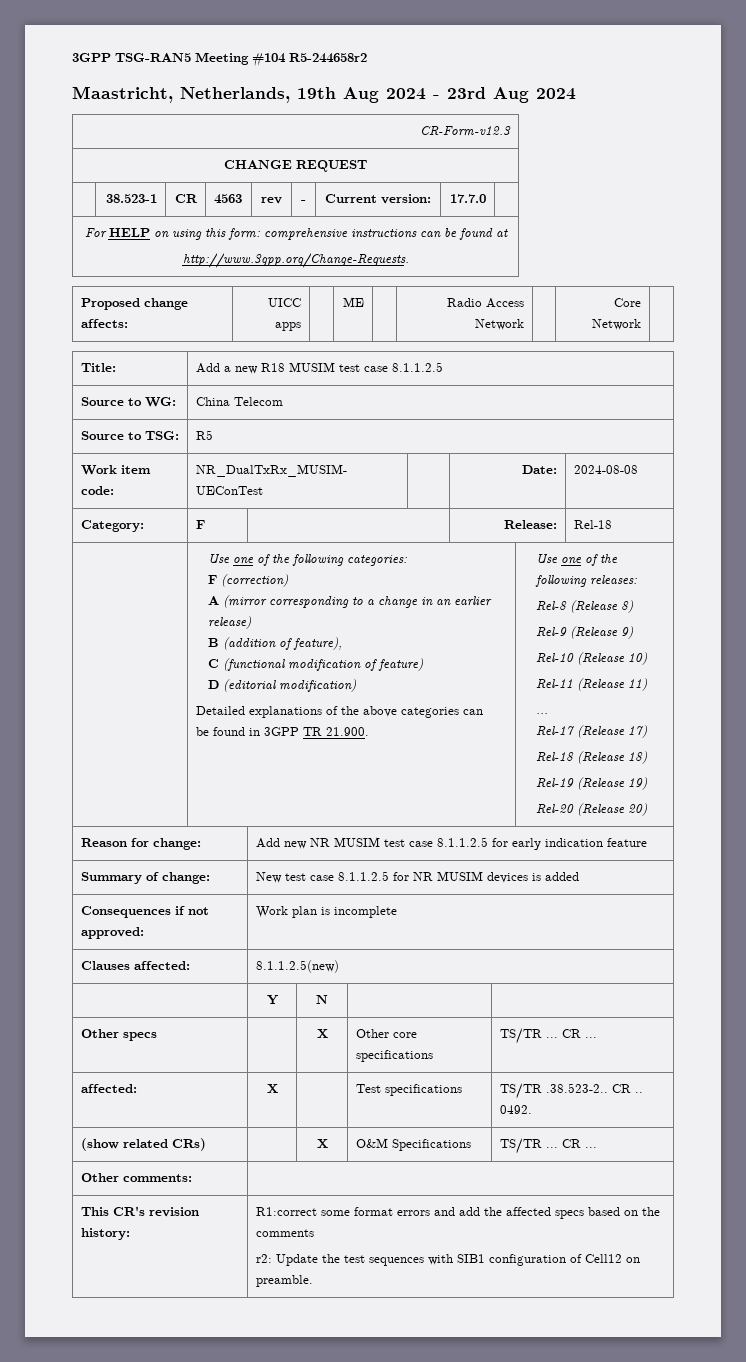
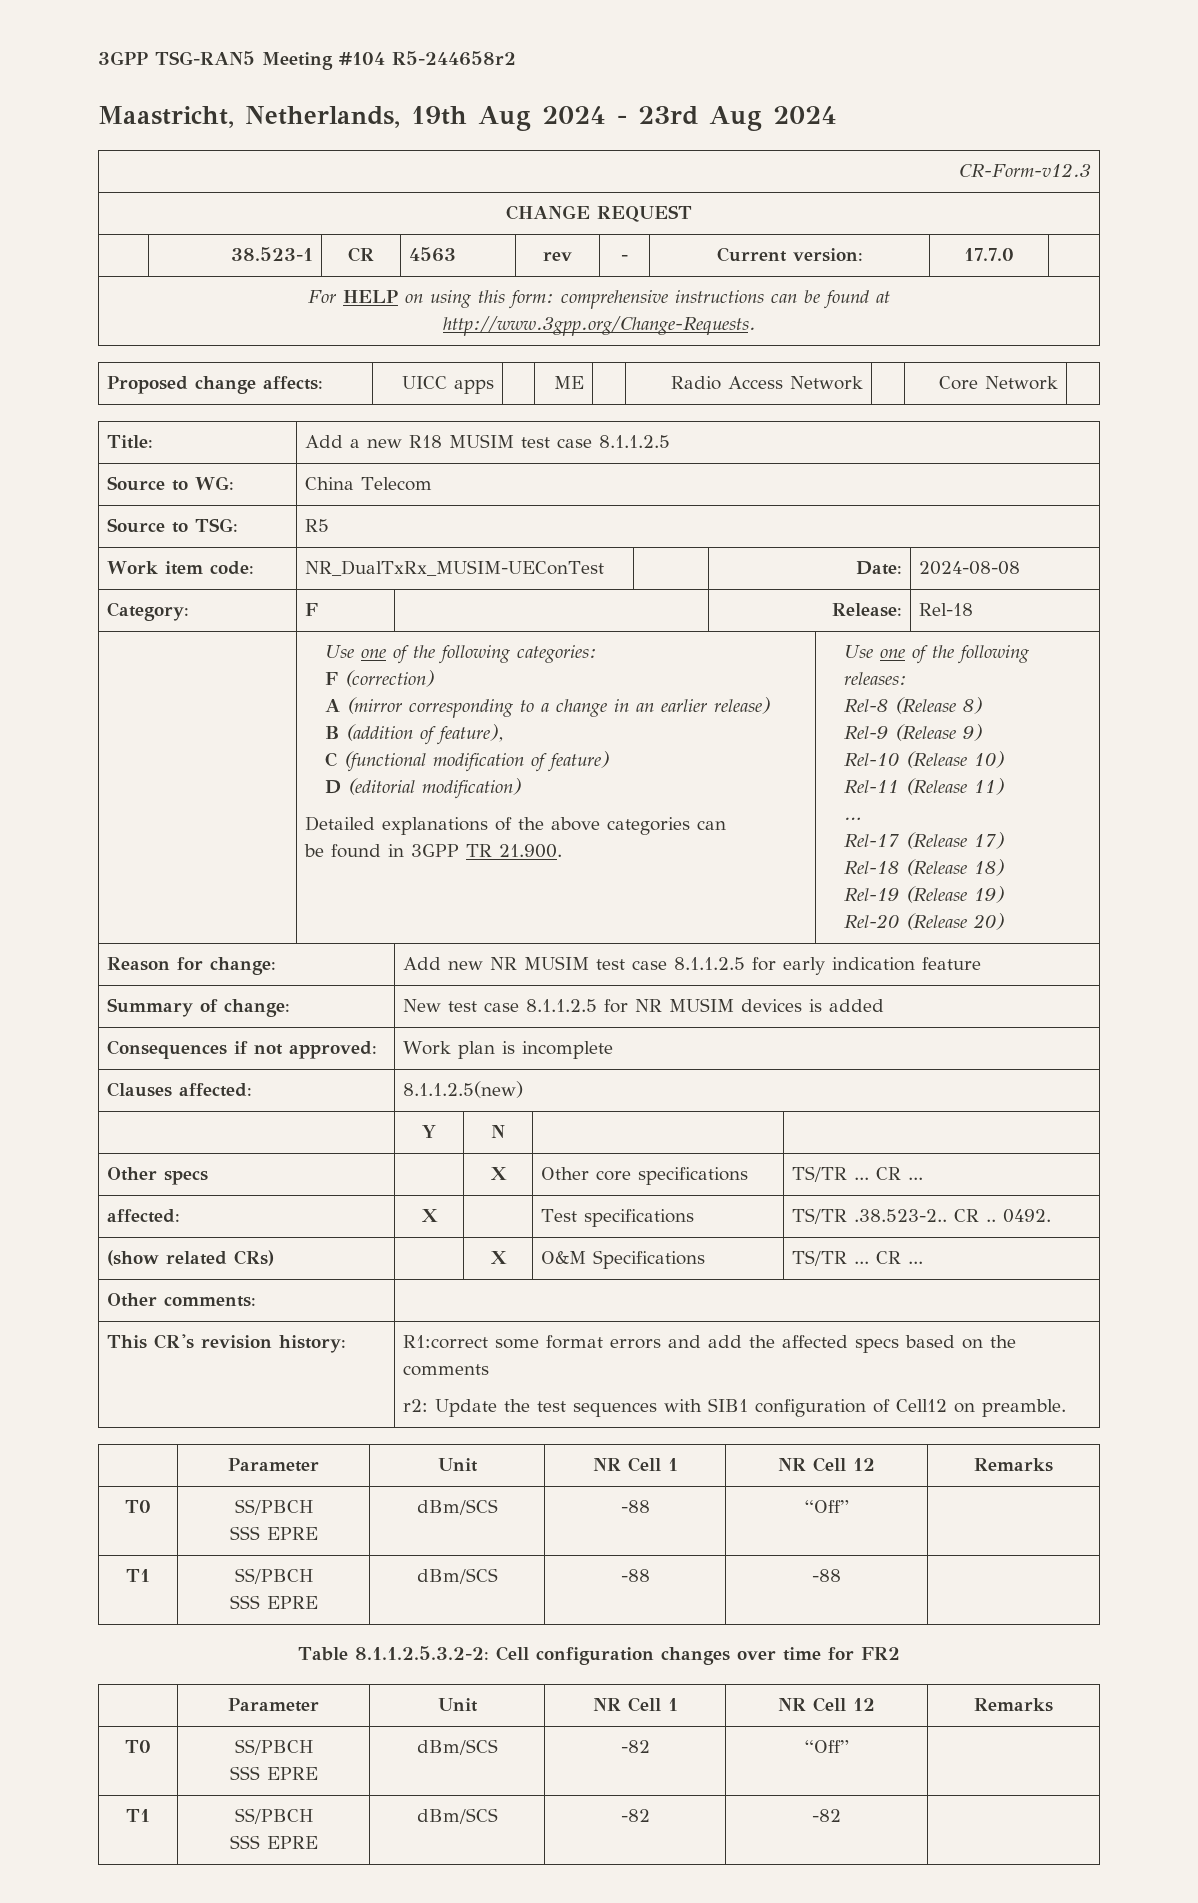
  This CR's revision history: | R1:correct some format errors and add the affected specs based on the comments
  r2: Update the test sequences with SIB1 configuration of Cell12 on preamble.
+ | Parameter | Unit | NR Cell 1 | NR Cell 12 | Remarks
+ T0 | SS/PBCH
+ SSS EPRE | dBm/SCS | -88 | “Off” |
+ T1 | SS/PBCH
+ SSS EPRE | dBm/SCS | -88 | -88 |
+ Table 8.1.1.2.5.3.2-2: Cell configuration changes over time for FR2
+ | Parameter | Unit | NR Cell 1 | NR Cell 12 | Remarks
+ T0 | SS/PBCH
+ SSS EPRE | dBm/SCS | -82 | “Off” |
+ T1 | SS/PBCH
+ SSS EPRE | dBm/SCS | -82 | -82 |

